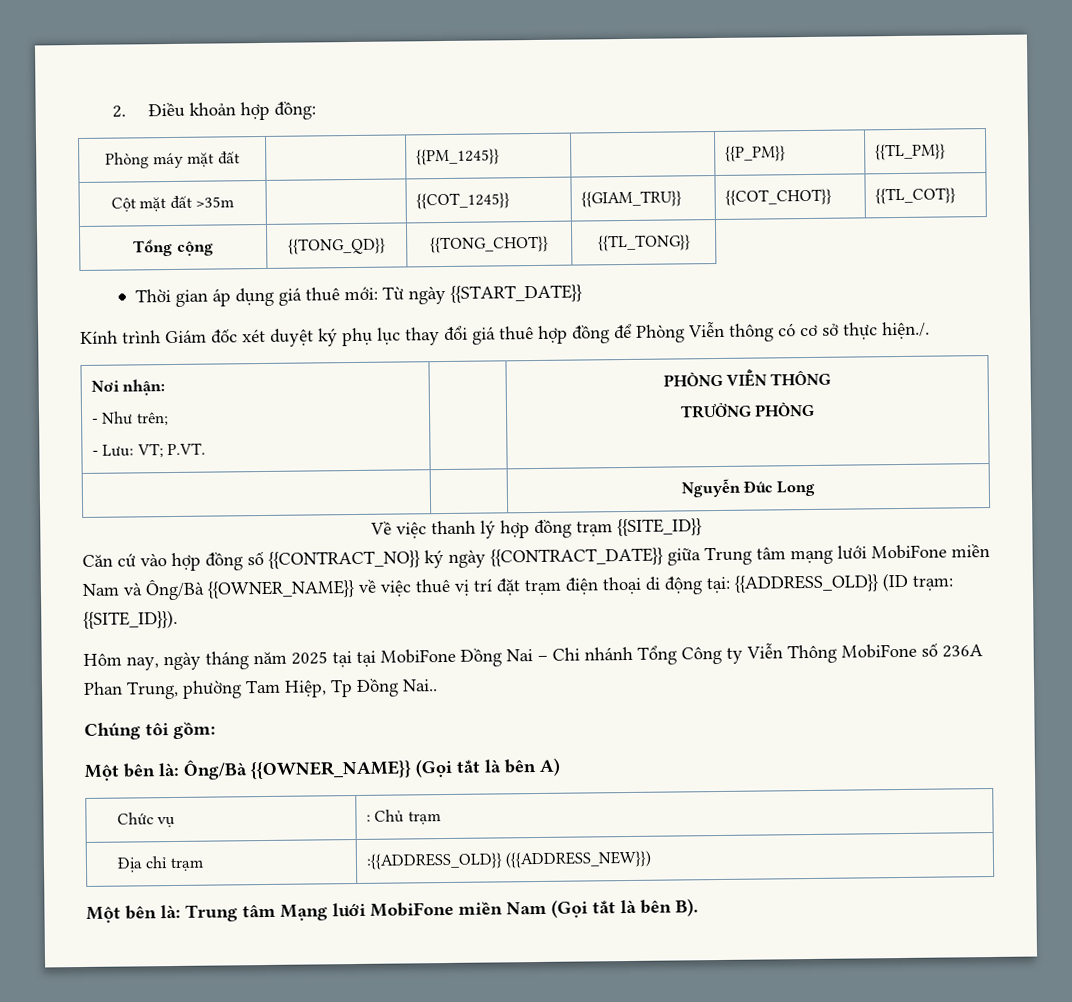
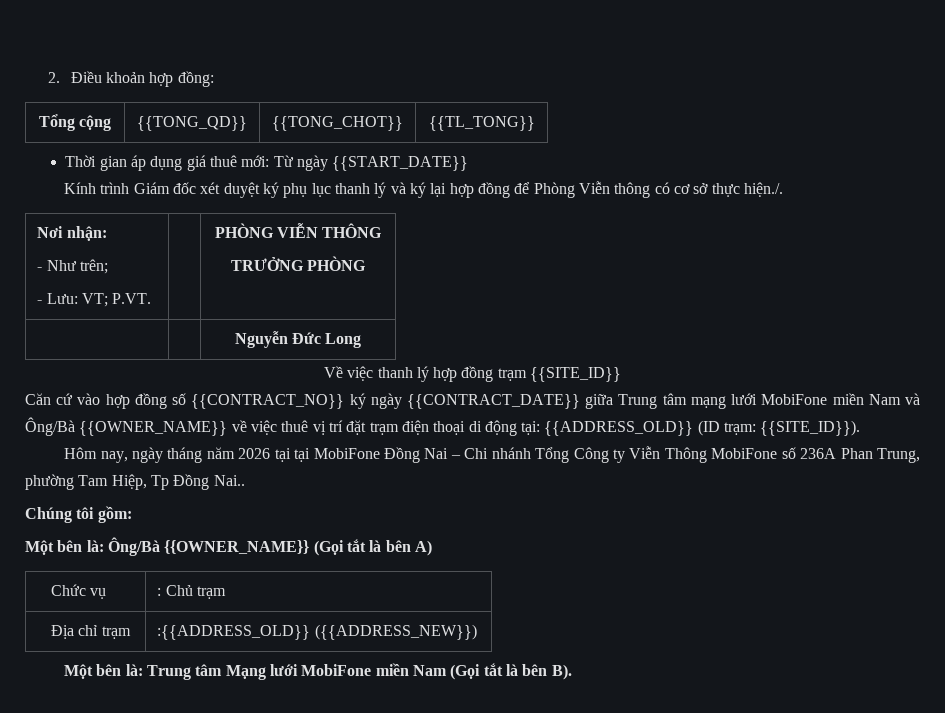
- Phòng máy mặt đất | | {{PM_1245}} | | {{P_PM}} | {{TL_PM}}
- Cột mặt đất >35m | | {{COT_1245}} | {{GIAM_TRU}} | {{COT_CHOT}} | {{TL_COT}}
- Kính trình Giám đốc xét duyệt ký phụ lục thay đổi giá thuê hợp đồng để Phòng Viễn thông có cơ sở thực hiện./.
+ Kính trình Giám đốc xét duyệt ký phụ lục thanh lý và ký lại hợp đồng để Phòng Viễn thông có cơ sở thực hiện./.
- Hôm nay, ngày tháng năm 2025 tại tại MobiFone Đồng Nai – Chi nhánh Tổng Công ty Viễn Thông MobiFone số 236A Phan Trung, phường Tam Hiệp, Tp Đồng Nai..
+ Hôm nay, ngày tháng năm 2026 tại tại MobiFone Đồng Nai – Chi nhánh Tổng Công ty Viễn Thông MobiFone số 236A Phan Trung, phường Tam Hiệp, Tp Đồng Nai..

